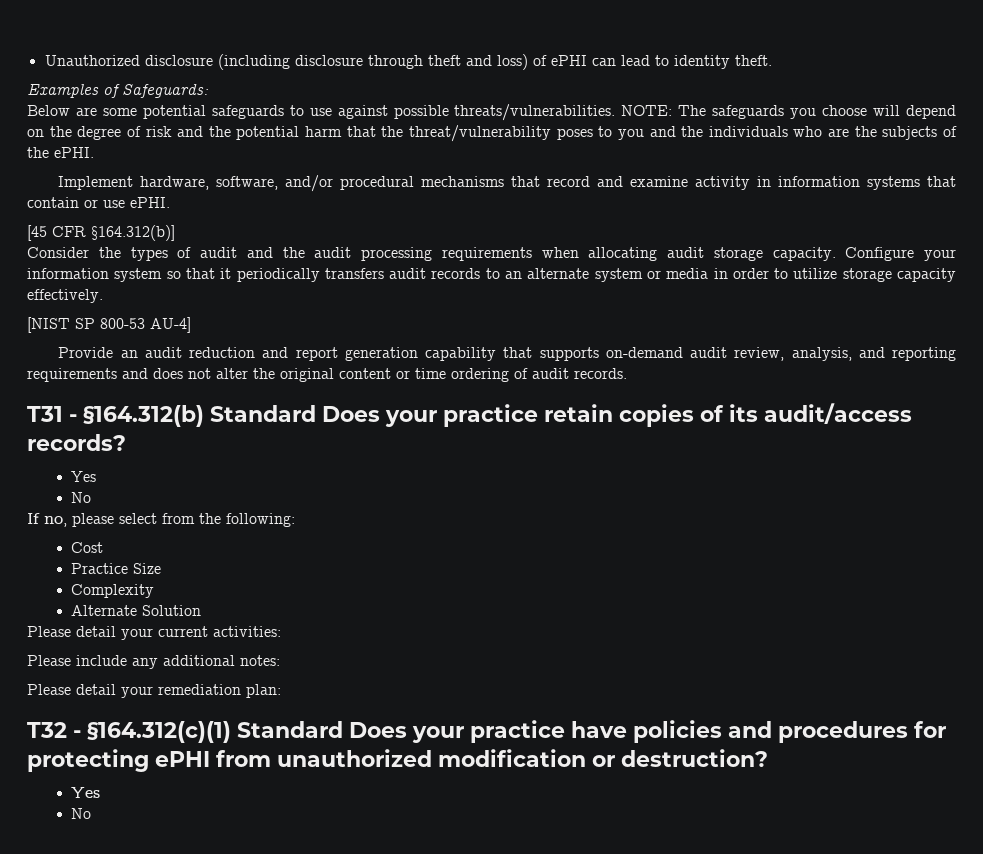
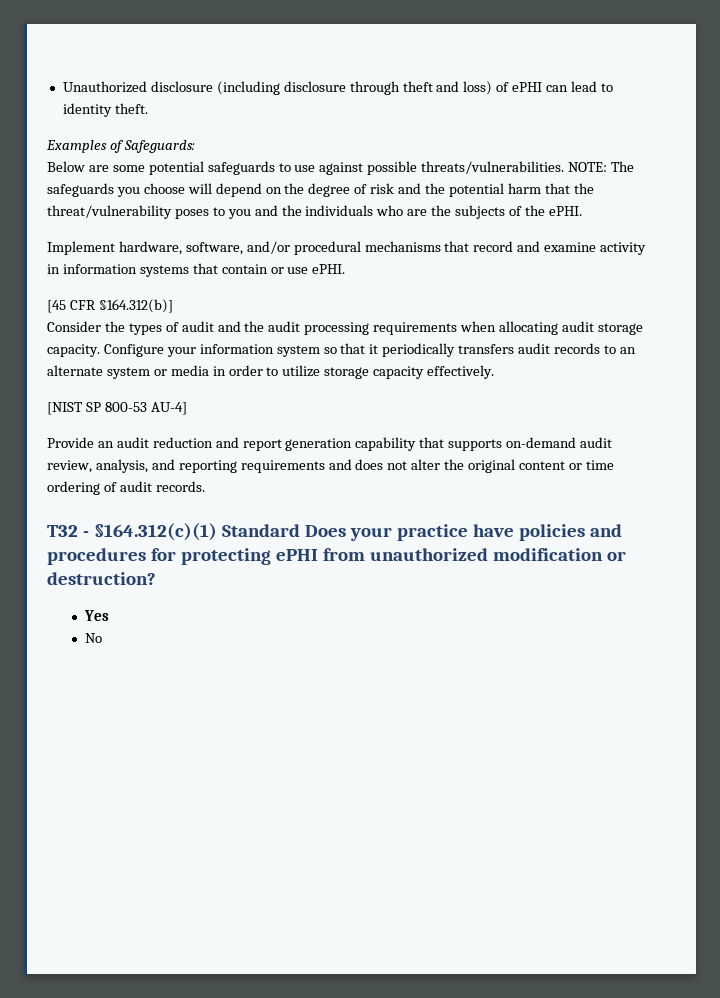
- T31 - §164.312(b) Standard Does your practice retain copies of its audit/access records?
- Yes
- No
- If no, please select from the following:
- Cost
- Practice Size
- Complexity
- Alternate Solution
- Please detail your current activities:
- Please include any additional notes:
- Please detail your remediation plan:

